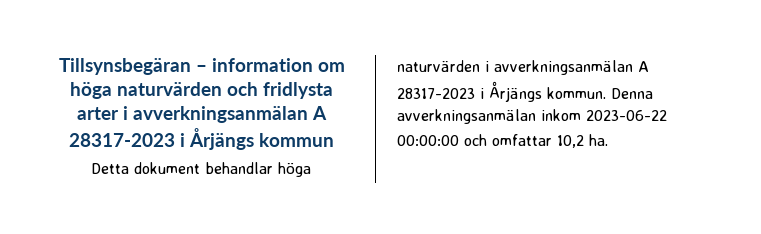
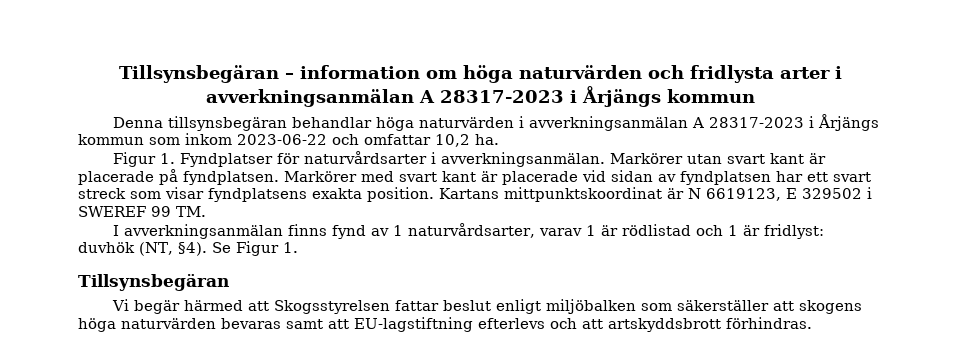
- Detta dokument behandlar höga naturvärden i avverkningsanmälan A 28317-2023 i Årjängs kommun. Denna avverkningsanmälan inkom 2023-06-22 00:00:00 och omfattar 10,2 ha.
+ Denna tillsynsbegäran behandlar höga naturvärden i avverkningsanmälan A 28317-2023 i Årjängs kommun som inkom 2023-06-22 och omfattar 10,2 ha.
+ Figur 1. Fyndplatser för naturvårdsarter i avverkningsanmälan. Markörer utan svart kant är placerade på fyndplatsen. Markörer med svart kant är placerade vid sidan av fyndplatsen har ett svart streck som visar fyndplatsens exakta position. Kartans mittpunktskoordinat är N 6619123, E 329502 i SWEREF 99 TM.
+ I avverkningsanmälan finns fynd av 1 naturvårdsarter, varav 1 är rödlistad och 1 är fridlyst: duvhök (NT, §4). Se Figur 1.
+ Tillsynsbegäran
+ Vi begär härmed att Skogsstyrelsen fattar beslut enligt miljöbalken som säkerställer att skogens höga naturvärden bevaras samt att EU-lagstiftning efterlevs och att artskyddsbrott förhindras.

